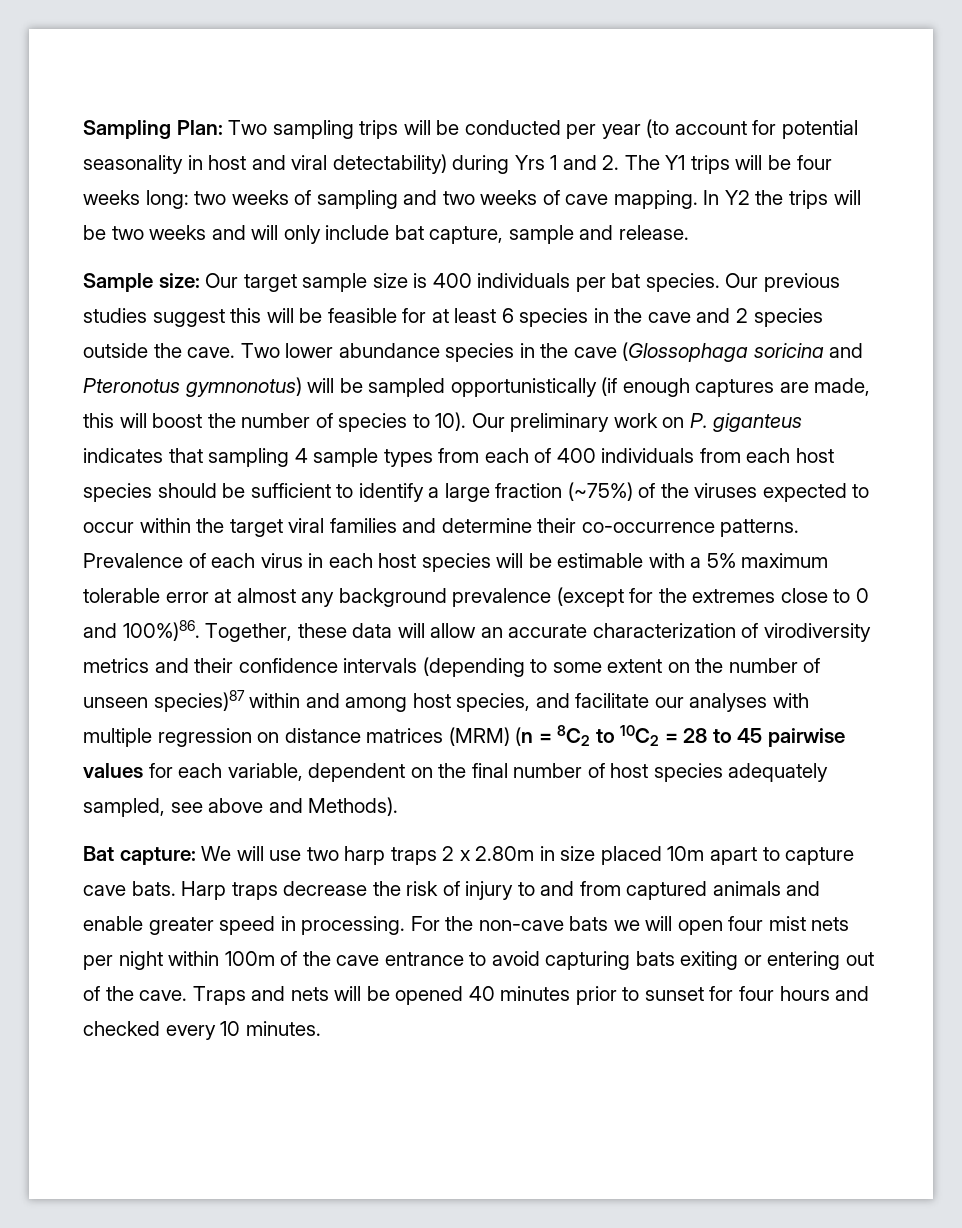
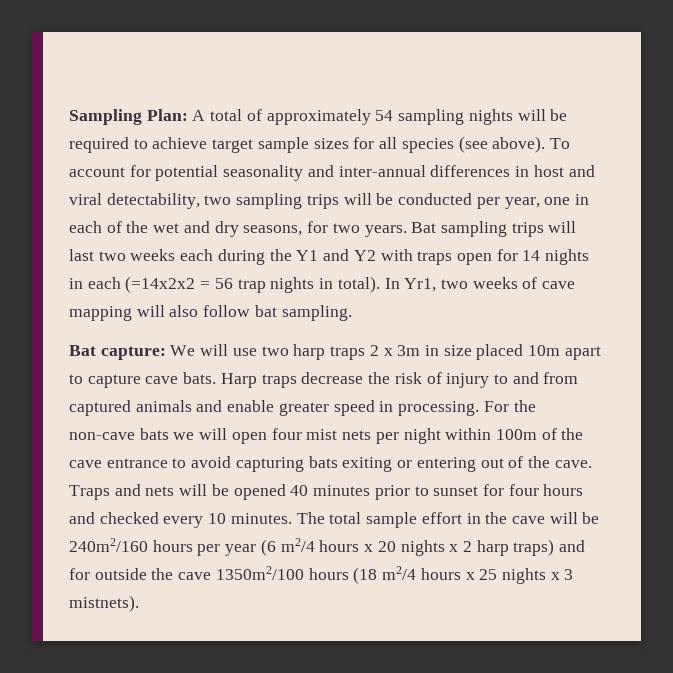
- Sampling Plan: Two sampling trips will be conducted per year (to account for potential seasonality in host and viral detectability) during Yrs 1 and 2. The Y1 trips will be four weeks long: two weeks of sampling and two weeks of cave mapping. In Y2 the trips will be two weeks and will only include bat capture, sample and release.
- Sample size: Our target sample size is 400 individuals per bat species. Our previous studies suggest this will be feasible for at least 6 species in the cave and 2 species outside the cave. Two lower abundance species in the cave (Glossophaga soricina and Pteronotus gymnonotus) will be sampled opportunistically (if enough captures are made, this will boost the number of species to 10). Our preliminary work on P. giganteus indicates that sampling 4 sample types from each of 400 individuals from each host species should be sufficient to identify a large fraction (~75%) of the viruses expected to occur within the target viral families and determine their co-occurrence patterns. Prevalence of each virus in each host species will be estimable with a 5% maximum tolerable error at almost any background prevalence (except for the extremes close to 0 and 100%)86. Together, these data will allow an accurate characterization of virodiversity metrics and their confidence intervals (depending to some extent on the number of unseen species)87 within and among host species, and facilitate our analyses with multiple regression on distance matrices (MRM) (n = 8C2 to 10C2 = 28 to 45 pairwise values for each variable, dependent on the final number of host species adequately sampled, see above and Methods).
+ Sampling Plan: A total of approximately 54 sampling nights will be required to achieve target sample sizes for all species (see above). To account for potential seasonality and inter-annual differences in host and viral detectability, two sampling trips will be conducted per year, one in each of the wet and dry seasons, for two years. Bat sampling trips will last two weeks each during the Y1 and Y2 with traps open for 14 nights in each (=14x2x2 = 56 trap nights in total). In Yr1, two weeks of cave mapping will also follow bat sampling.
- Bat capture: We will use two harp traps 2 x 2.80m in size placed 10m apart to capture cave bats.
+ Bat capture: We will use two harp traps 2 x 3m in size placed 10m apart to capture cave bats.
+ The total sample effort in the cave will be 240m2/160 hours per year (6 m2/4 hours x 20 nights x 2 harp traps) and for outside the cave 1350m2/100 hours (18 m2/4 hours x 25 nights x 3 mistnets).

